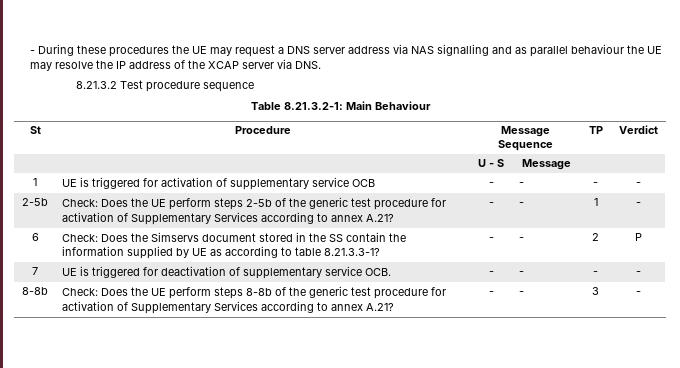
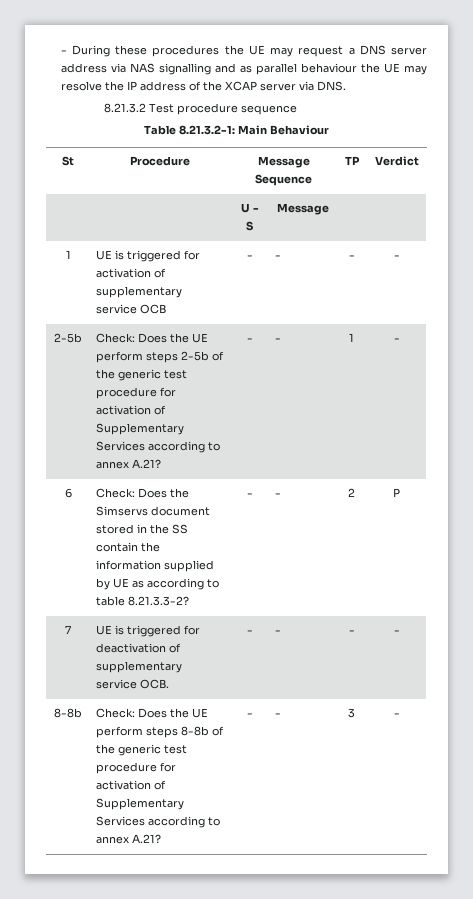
- 6 | Check: Does the Simservs document stored in the SS contain the information supplied by UE as according to table 8.21.3.3-1? | - | - | 2 | P
+ 6 | Check: Does the Simservs document stored in the SS contain the information supplied by UE as according to table 8.21.3.3-2? | - | - | 2 | P

